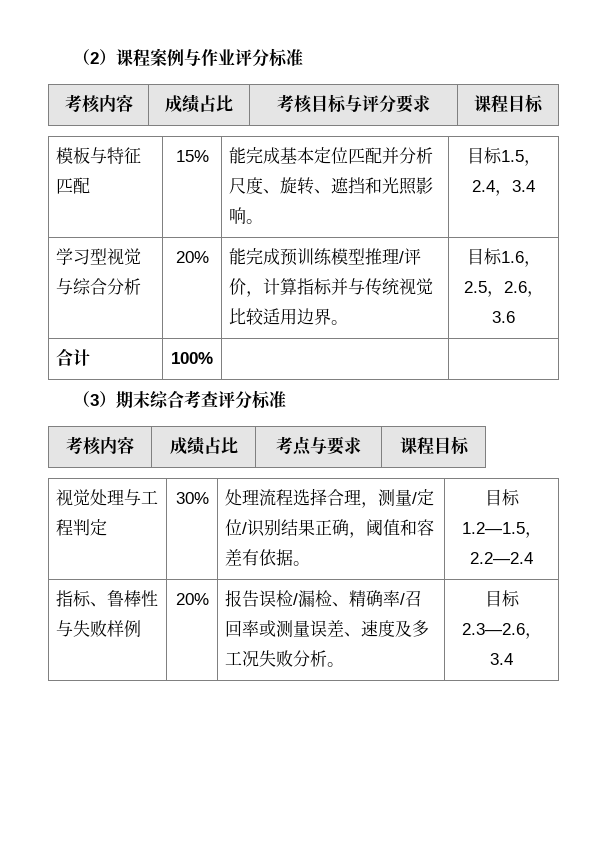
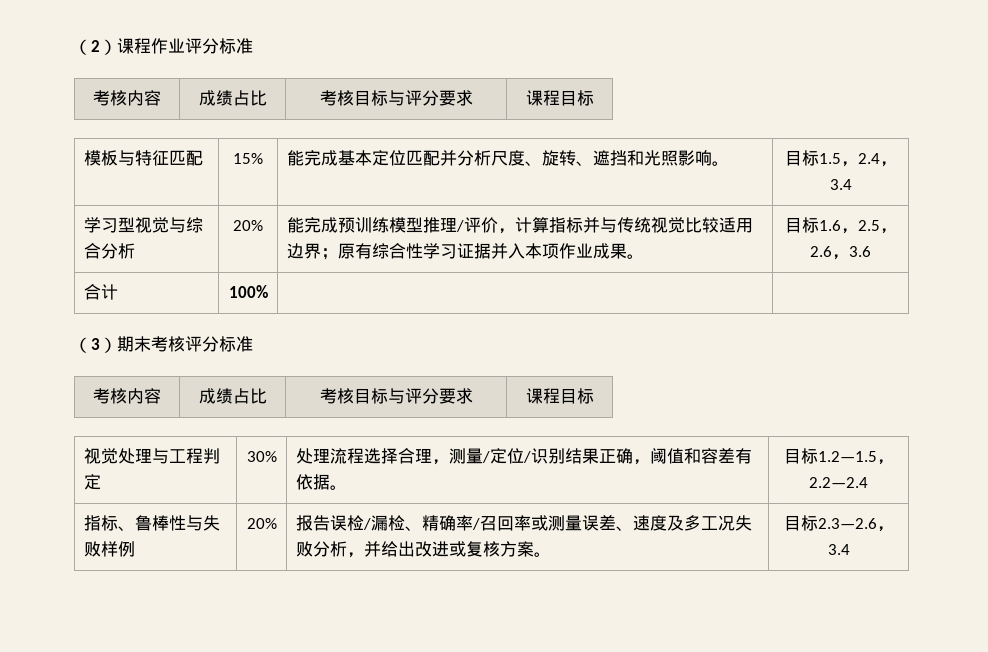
- （2）课程案例与作业评分标准
+ （2）课程作业评分标准
- 学习型视觉与综合分析 | 20% | 能完成预训练模型推理/评价，计算指标并与传统视觉比较适用边界。 | 目标1.6，2.5，2.6，3.6
+ 学习型视觉与综合分析 | 20% | 能完成预训练模型推理/评价，计算指标并与传统视觉比较适用边界；原有综合性学习证据并入本项作业成果。 | 目标1.6，2.5，2.6，3.6
- （3）期末综合考查评分标准
- 考核内容 | 成绩占比 | 考点与要求 | 课程目标
+ （3）期末考核评分标准
+ 考核内容 | 成绩占比 | 考核目标与评分要求 | 课程目标
- 指标、鲁棒性与失败样例 | 20% | 报告误检/漏检、精确率/召回率或测量误差、速度及多工况失败分析。 | 目标2.3—2.6，3.4
+ 指标、鲁棒性与失败样例 | 20% | 报告误检/漏检、精确率/召回率或测量误差、速度及多工况失败分析，并给出改进或复核方案。 | 目标2.3—2.6，3.4

